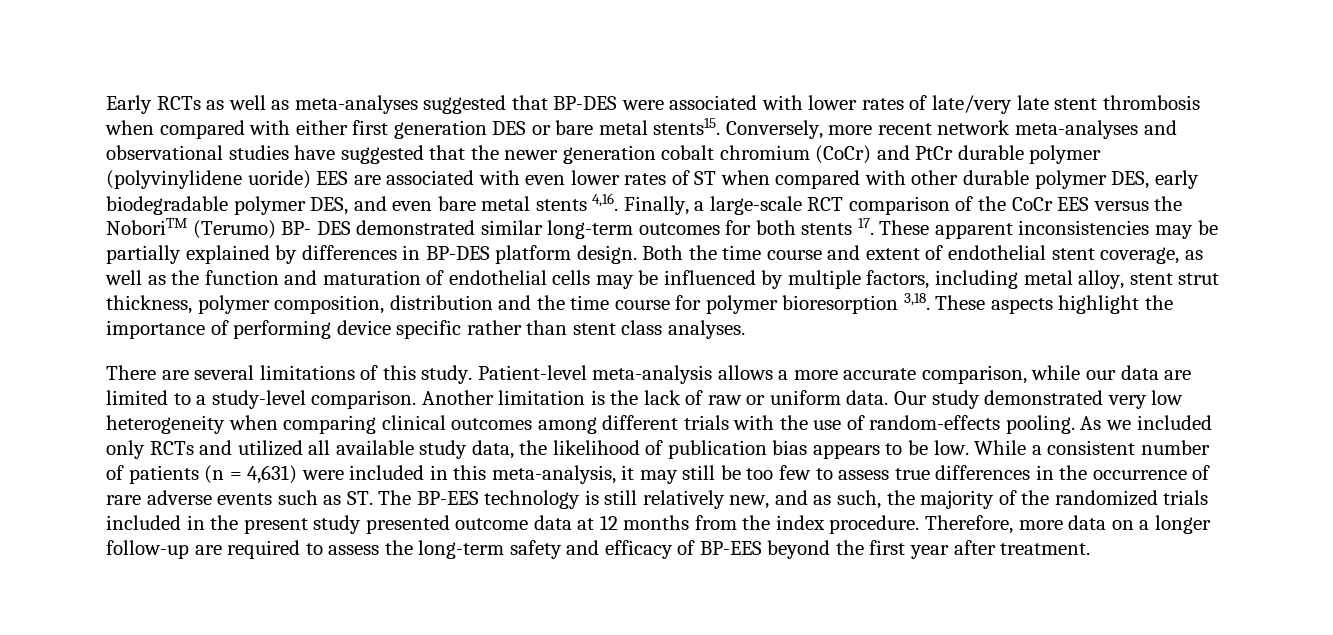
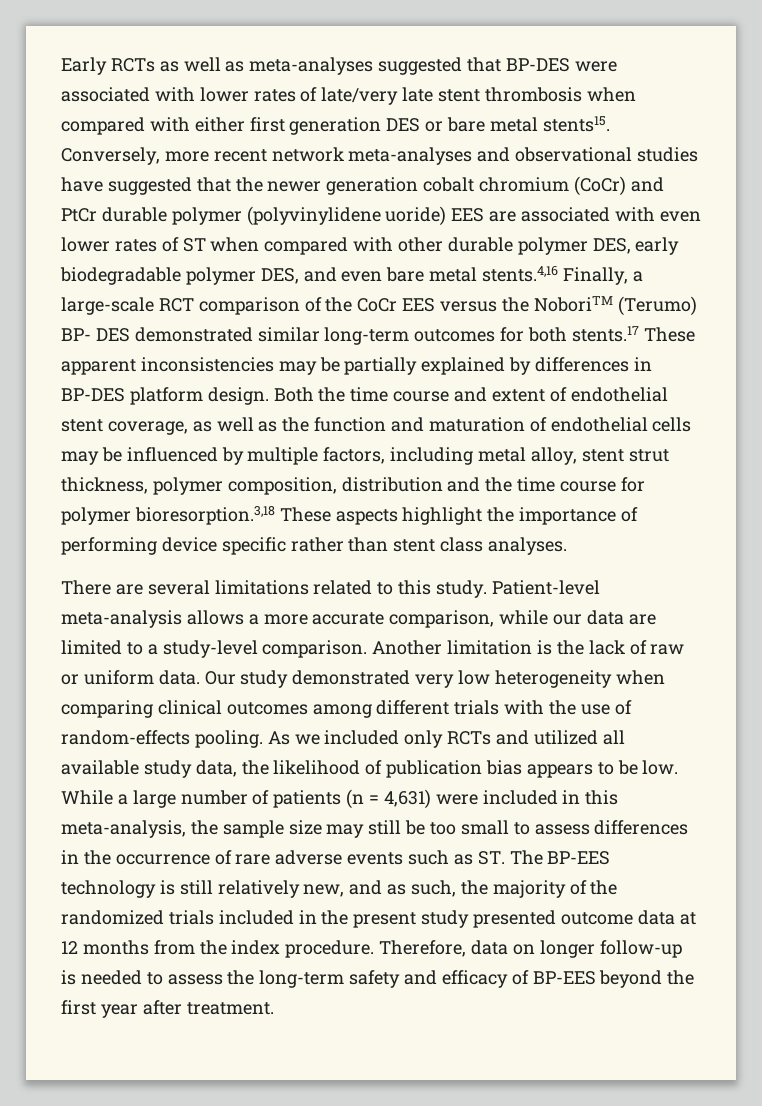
- Conversely, more recent network meta-analyses and observational studies have suggested that the newer generation cobalt chromium (CoCr) and PtCr durable polymer (polyvinylidene uoride) EES are associated with even lower rates of ST when compared with other durable polymer DES, early biodegradable polymer DES, and even bare metal stents 4,16. Finally, a large-scale RCT comparison of the CoCr EES versus the NoboriTM (Terumo) BP- DES demonstrated similar long-term outcomes for both stents 17. These apparent inconsistencies may be partially explained by differences in BP-DES platform design.
+ Conversely, more recent network meta-analyses and observational studies have suggested that the newer generation cobalt chromium (CoCr) and PtCr durable polymer (polyvinylidene uoride) EES are associated with even lower rates of ST when compared with other durable polymer DES, early biodegradable polymer DES, and even bare metal stents.4,16 Finally, a large-scale RCT comparison of the CoCr EES versus the NoboriTM (Terumo) BP- DES demonstrated similar long-term outcomes for both stents.17 These apparent inconsistencies may be partially explained by differences in BP-DES platform design.
- Both the time course and extent of endothelial stent coverage, as well as the function and maturation of endothelial cells may be influenced by multiple factors, including metal alloy, stent strut thickness, polymer composition, distribution and the time course for polymer bioresorption 3,18. These aspects highlight the importance of performing device specific rather than stent class analyses.
+ Both the time course and extent of endothelial stent coverage, as well as the function and maturation of endothelial cells may be influenced by multiple factors, including metal alloy, stent strut thickness, polymer composition, distribution and the time course for polymer bioresorption.3,18 These aspects highlight the importance of performing device specific rather than stent class analyses.
- There are several limitations of this study.
+ There are several limitations related to this study.
- While a consistent number of patients (n = 4,631) were included in this meta-analysis, it may still be too few to assess true differences in the occurrence of rare adverse events such as ST. The BP-EES technology is still relatively new, and as such, the majority of the randomized trials included in the present study presented outcome data at 12 months from the index procedure.
+ While a large number of patients (n = 4,631) were included in this meta-analysis, the sample size may still be too small to assess differences in the occurrence of rare adverse events such as ST. The BP-EES technology is still relatively new, and as such, the majority of the randomized trials included in the present study presented outcome data at 12 months from the index procedure.
- Therefore, more data on a longer follow-up are required to assess the long-term safety and efficacy of BP-EES beyond the first year after treatment.
+ Therefore, data on longer follow-up is needed to assess the long-term safety and efficacy of BP-EES beyond the first year after treatment.

